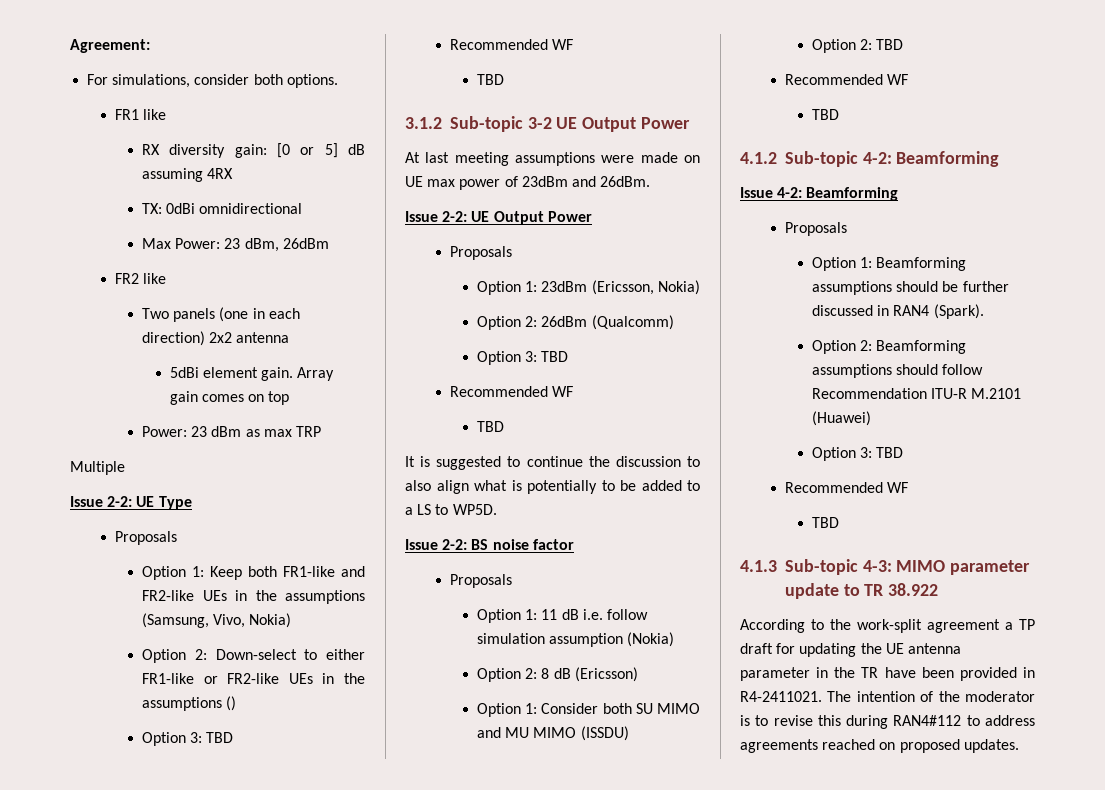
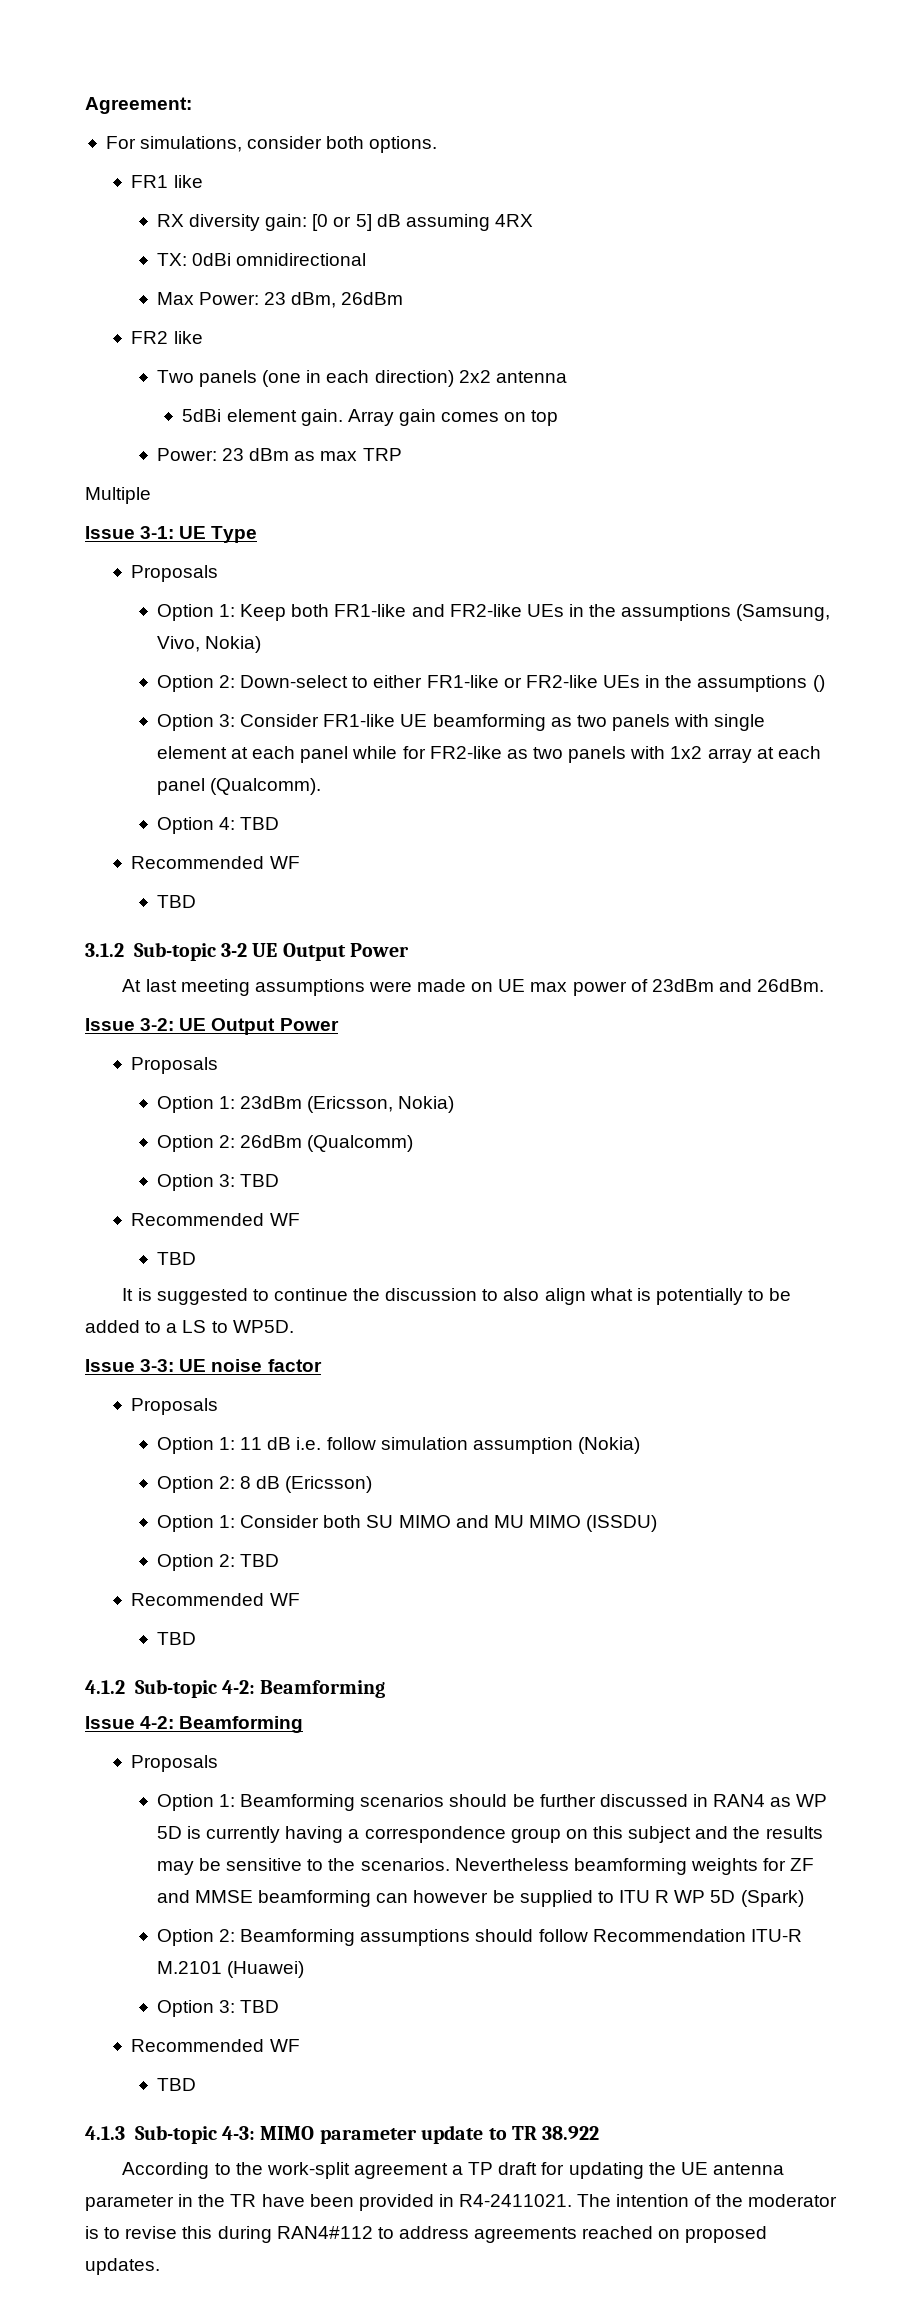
- Issue 2-2: UE Type
+ Issue 3-1: UE Type
  Option 2: Down-select to either FR1-like or FR2-like UEs in the assumptions ()
- Option 3: TBD
+ Option 3: Consider FR1-like UE beamforming as two panels with single element at each panel while for FR2-like as two panels with 1x2 array at each panel (Qualcomm).
+ Option 4: TBD
- Issue 2-2: UE Output Power
+ Issue 3-2: UE Output Power
- Issue 2-2: BS noise factor
+ Issue 3-3: UE noise factor
- Option 1: Beamforming assumptions should be further discussed in RAN4 (Spark).
+ Option 1: Beamforming scenarios should be further discussed in RAN4 as WP 5D is currently having a correspondence group on this subject and the results may be sensitive to the scenarios. Nevertheless beamforming weights for ZF and MMSE beamforming can however be supplied to ITU R WP 5D (Spark)

